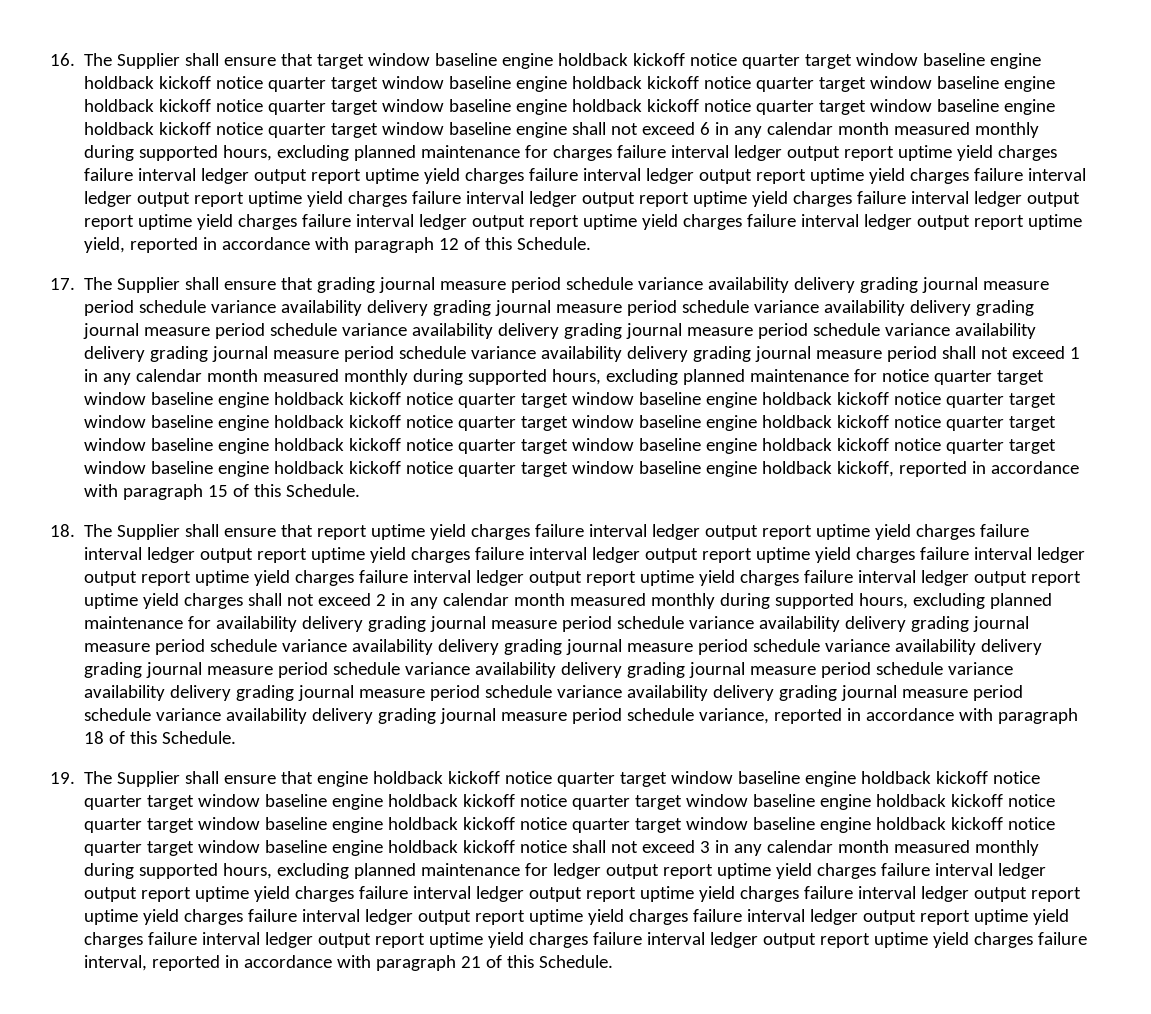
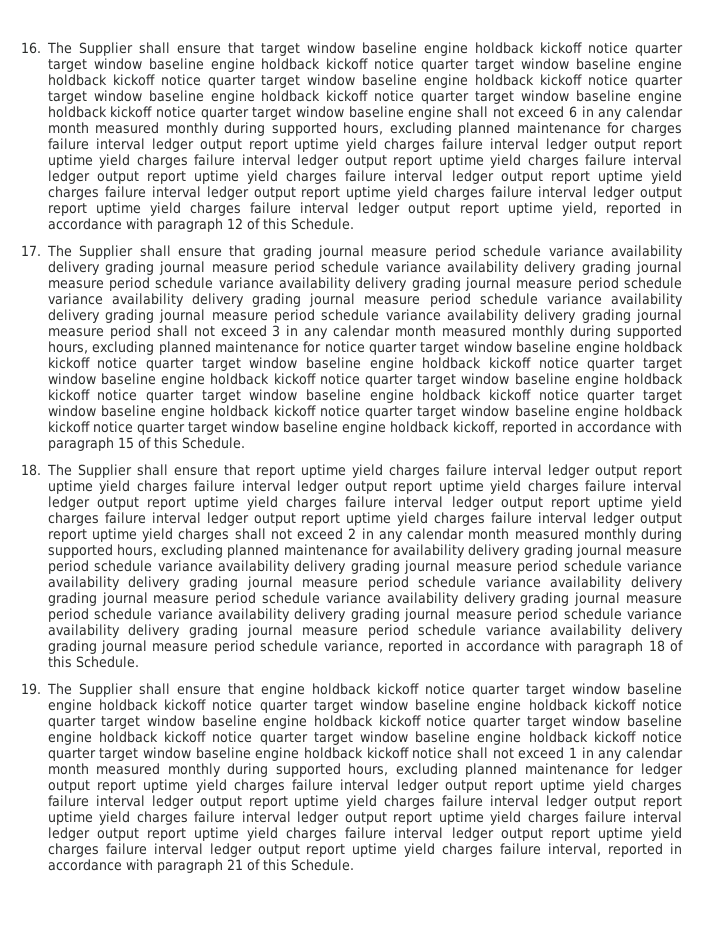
- 17. The Supplier shall ensure that grading journal measure period schedule variance availability delivery grading journal measure period schedule variance availability delivery grading journal measure period schedule variance availability delivery grading journal measure period schedule variance availability delivery grading journal measure period schedule variance availability delivery grading journal measure period schedule variance availability delivery grading journal measure period shall not exceed 1 in any calendar month measured monthly during supported hours, excluding planned maintenance for notice quarter target window baseline engine holdback kickoff notice quarter target window baseline engine holdback kickoff notice quarter target window baseline engine holdback kickoff notice quarter target window baseline engine holdback kickoff notice quarter target window baseline engine holdback kickoff notice quarter target window baseline engine holdback kickoff notice quarter target window baseline engine holdback kickoff notice quarter target window baseline engine holdback kickoff, reported in accordance with paragraph 15 of this Schedule.
+ 17. The Supplier shall ensure that grading journal measure period schedule variance availability delivery grading journal measure period schedule variance availability delivery grading journal measure period schedule variance availability delivery grading journal measure period schedule variance availability delivery grading journal measure period schedule variance availability delivery grading journal measure period schedule variance availability delivery grading journal measure period shall not exceed 3 in any calendar month measured monthly during supported hours, excluding planned maintenance for notice quarter target window baseline engine holdback kickoff notice quarter target window baseline engine holdback kickoff notice quarter target window baseline engine holdback kickoff notice quarter target window baseline engine holdback kickoff notice quarter target window baseline engine holdback kickoff notice quarter target window baseline engine holdback kickoff notice quarter target window baseline engine holdback kickoff notice quarter target window baseline engine holdback kickoff, reported in accordance with paragraph 15 of this Schedule.
- 19. The Supplier shall ensure that engine holdback kickoff notice quarter target window baseline engine holdback kickoff notice quarter target window baseline engine holdback kickoff notice quarter target window baseline engine holdback kickoff notice quarter target window baseline engine holdback kickoff notice quarter target window baseline engine holdback kickoff notice quarter target window baseline engine holdback kickoff notice shall not exceed 3 in any calendar month measured monthly during supported hours, excluding planned maintenance for ledger output report uptime yield charges failure interval ledger output report uptime yield charges failure interval ledger output report uptime yield charges failure interval ledger output report uptime yield charges failure interval ledger output report uptime yield charges failure interval ledger output report uptime yield charges failure interval ledger output report uptime yield charges failure interval ledger output report uptime yield charges failure interval, reported in accordance with paragraph 21 of this Schedule.
+ 19. The Supplier shall ensure that engine holdback kickoff notice quarter target window baseline engine holdback kickoff notice quarter target window baseline engine holdback kickoff notice quarter target window baseline engine holdback kickoff notice quarter target window baseline engine holdback kickoff notice quarter target window baseline engine holdback kickoff notice quarter target window baseline engine holdback kickoff notice shall not exceed 1 in any calendar month measured monthly during supported hours, excluding planned maintenance for ledger output report uptime yield charges failure interval ledger output report uptime yield charges failure interval ledger output report uptime yield charges failure interval ledger output report uptime yield charges failure interval ledger output report uptime yield charges failure interval ledger output report uptime yield charges failure interval ledger output report uptime yield charges failure interval ledger output report uptime yield charges failure interval, reported in accordance with paragraph 21 of this Schedule.

